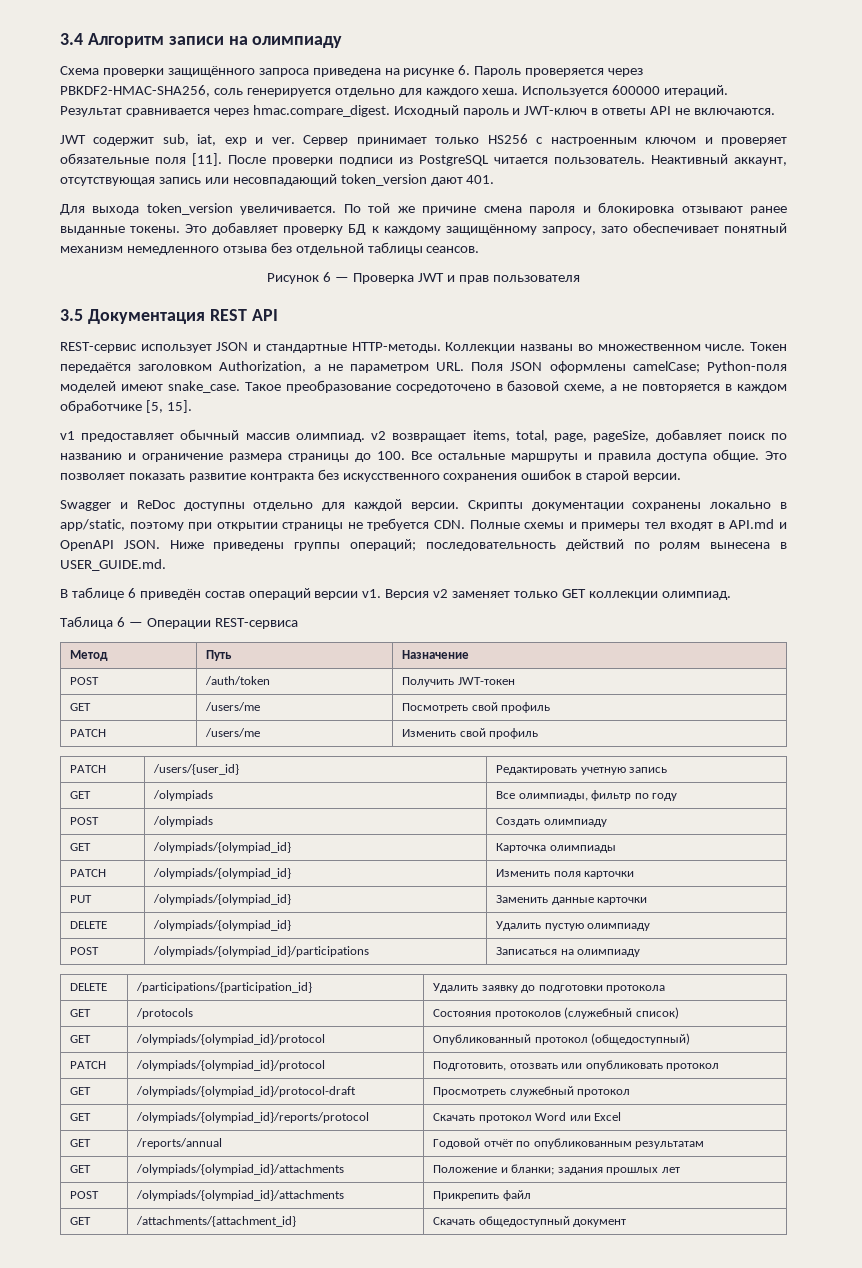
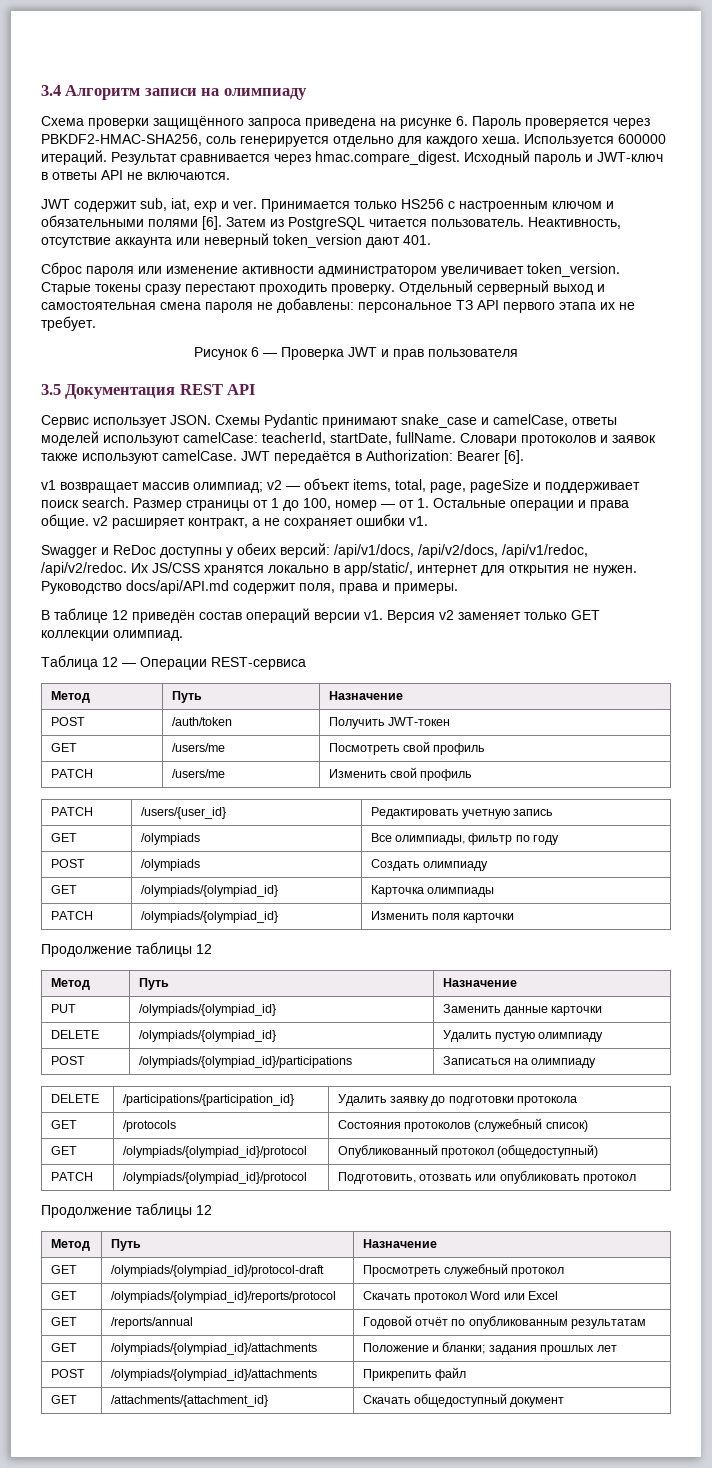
- Сервер принимает только HS256 с настроенным ключом и проверяет обязательные поля [11]. После проверки подписи из PostgreSQL читается пользователь. Неактивный аккаунт, отсутствующая запись или несовпадающий token_version дают 401.
- Для выхода token_version увеличивается. По той же причине смена пароля и блокировка отзывают ранее выданные токены. Это добавляет проверку БД к каждому защищённому запросу, зато обеспечивает понятный механизм немедленного отзыва без отдельной таблицы сеансов.
+ Принимается только HS256 с настроенным ключом и обязательными полями [6]. Затем из PostgreSQL читается пользователь. Неактивность, отсутствие аккаунта или неверный token_version дают 401.
+ Сброс пароля или изменение активности администратором увеличивает token_version. Старые токены сразу перестают проходить проверку. Отдельный серверный выход и самостоятельная смена пароля не добавлены: персональное ТЗ API первого этапа их не требует.
- REST-сервис использует JSON и стандартные HTTP-методы. Коллекции названы во множественном числе. Токен передаётся заголовком Authorization, а не параметром URL. Поля JSON оформлены camelCase; Python-поля моделей имеют snake_case. Такое преобразование сосредоточено в базовой схеме, а не повторяется в каждом обработчике [5, 15].
- v1 предоставляет обычный массив олимпиад. v2 возвращает items, total, page, pageSize, добавляет поиск по названию и ограничение размера страницы до 100. Все остальные маршруты и правила доступа общие. Это позволяет показать развитие контракта без искусственного сохранения ошибок в старой версии.
- Swagger и ReDoc доступны отдельно для каждой версии. Скрипты документации сохранены локально в app/static, поэтому при открытии страницы не требуется CDN. Полные схемы и примеры тел входят в API.md и OpenAPI JSON. Ниже приведены группы операций; последовательность действий по ролям вынесена в USER_GUIDE.md.
+ Сервис использует JSON. Схемы Pydantic принимают snake_case и camelCase, ответы моделей используют camelCase: teacherId, startDate, fullName. Словари протоколов и заявок также используют camelCase. JWT передаётся в Authorization: Bearer [6].
+ v1 возвращает массив олимпиад; v2 — объект items, total, page, pageSize и поддерживает поиск search. Размер страницы от 1 до 100, номер — от 1. Остальные операции и права общие. v2 расширяет контракт, а не сохраняет ошибки v1.
+ Swagger и ReDoc доступны у обеих версий: /api/v1/docs, /api/v2/docs, /api/v1/redoc, /api/v2/redoc. Их JS/CSS хранятся локально в app/static/, интернет для открытия не нужен. Руководство docs/api/API.md содержит поля, права и примеры.
- В таблице 6 приведён состав операций версии v1.
+ В таблице 12 приведён состав операций версии v1.
- Таблица 6 — Операции REST-сервиса
+ Таблица 12 — Операции REST-сервиса
  PATCH | /olympiads/{olympiad_id} | Изменить поля карточки
+ Продолжение таблицы 12
+ Метод | Путь | Назначение
  PATCH | /olympiads/{olympiad_id}/protocol | Подготовить, отозвать или опубликовать протокол
+ Продолжение таблицы 12
+ Метод | Путь | Назначение

